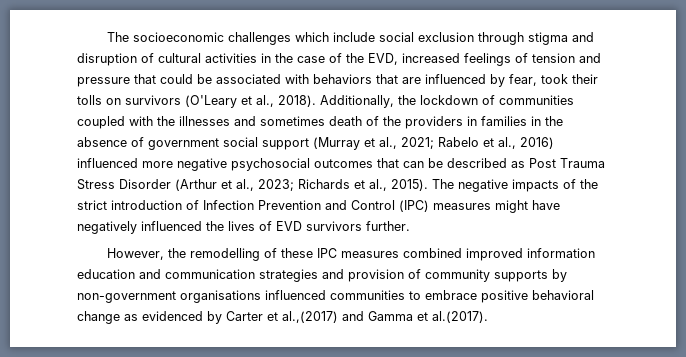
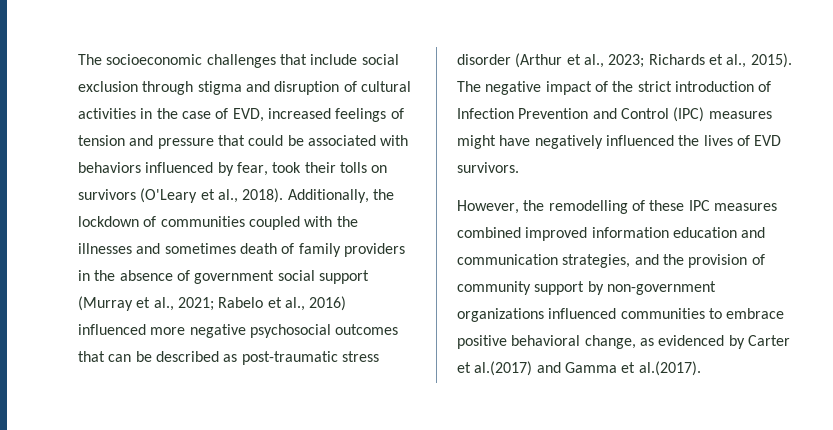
- The socioeconomic challenges which include social exclusion through stigma and disruption of cultural activities in the case of the EVD, increased feelings of tension and pressure that could be associated with behaviors that are influenced by fear, took their tolls on survivors (O'Leary et al., 2018).
+ The socioeconomic challenges that include social exclusion through stigma and disruption of cultural activities in the case of EVD, increased feelings of tension and pressure that could be associated with behaviors influenced by fear, took their tolls on survivors (O'Leary et al., 2018).
- Additionally, the lockdown of communities coupled with the illnesses and sometimes death of the providers in families in the absence of government social support (Murray et al., 2021; Rabelo et al., 2016) influenced more negative psychosocial outcomes that can be described as Post Trauma Stress Disorder (Arthur et al., 2023; Richards et al., 2015).
+ Additionally, the lockdown of communities coupled with the illnesses and sometimes death of family providers in the absence of government social support (Murray et al., 2021; Rabelo et al., 2016) influenced more negative psychosocial outcomes that can be described as post-traumatic stress disorder (Arthur et al., 2023; Richards et al., 2015).
- The negative impacts of the strict introduction of Infection Prevention and Control (IPC) measures might have negatively influenced the lives of EVD survivors further.
+ The negative impact of the strict introduction of Infection Prevention and Control (IPC) measures might have negatively influenced the lives of EVD survivors.
- However, the remodelling of these IPC measures combined improved information education and communication strategies and provision of community supports by non-government organisations influenced communities to embrace positive behavioral change as evidenced by Carter et al.,(2017) and Gamma et al.(2017).
+ However, the remodelling of these IPC measures combined improved information education and communication strategies, and the provision of community support by non-government organizations influenced communities to embrace positive behavioral change, as evidenced by Carter et al.(2017) and Gamma et al.(2017).

